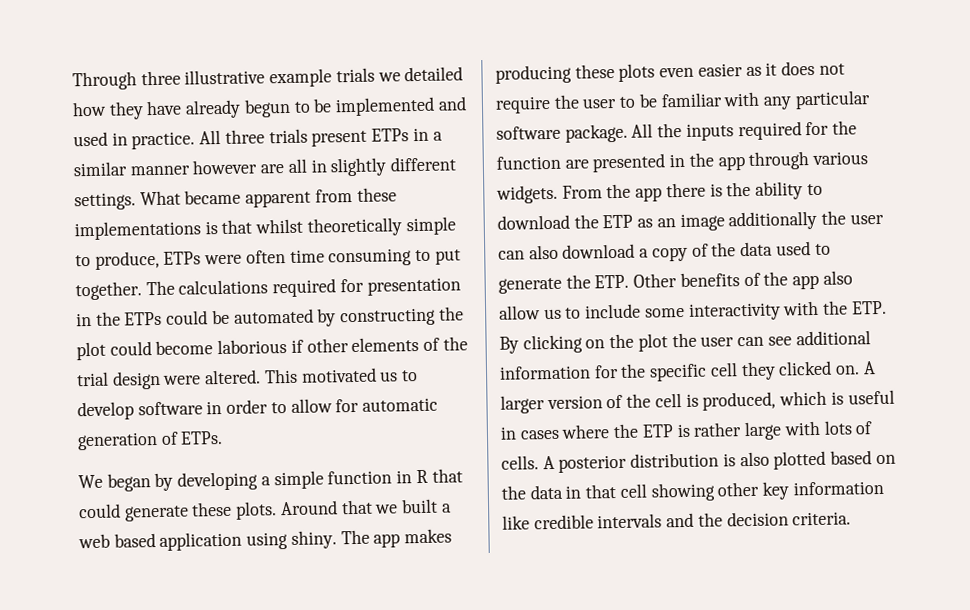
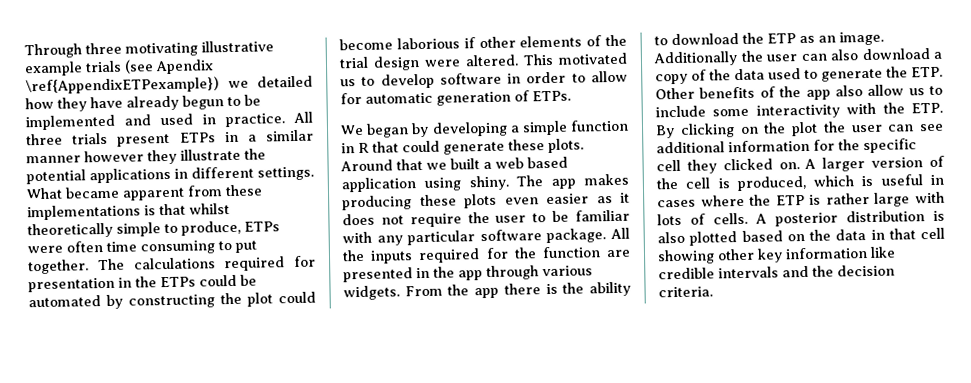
- Through three illustrative example trials we detailed how they have already begun to be implemented and used in practice.
+ Through three motivating illustrative example trials (see Apendix \ref{AppendixETPexample}) we detailed how they have already begun to be implemented and used in practice.
- All three trials present ETPs in a similar manner however are all in slightly different settings.
+ All three trials present ETPs in a similar manner however they illustrate the potential applications in different settings.
- From the app there is the ability to download the ETP as an image additionally the user can also download a copy of the data used to generate the ETP. Other benefits of the app also allow us to include some interactivity with the ETP. By clicking on the plot the user can see additional information for the specific cell they clicked on.
+ From the app there is the ability to download the ETP as an image. Additionally the user can also download a copy of the data used to generate the ETP. Other benefits of the app also allow us to include some interactivity with the ETP. By clicking on the plot the user can see additional information for the specific cell they clicked on.

